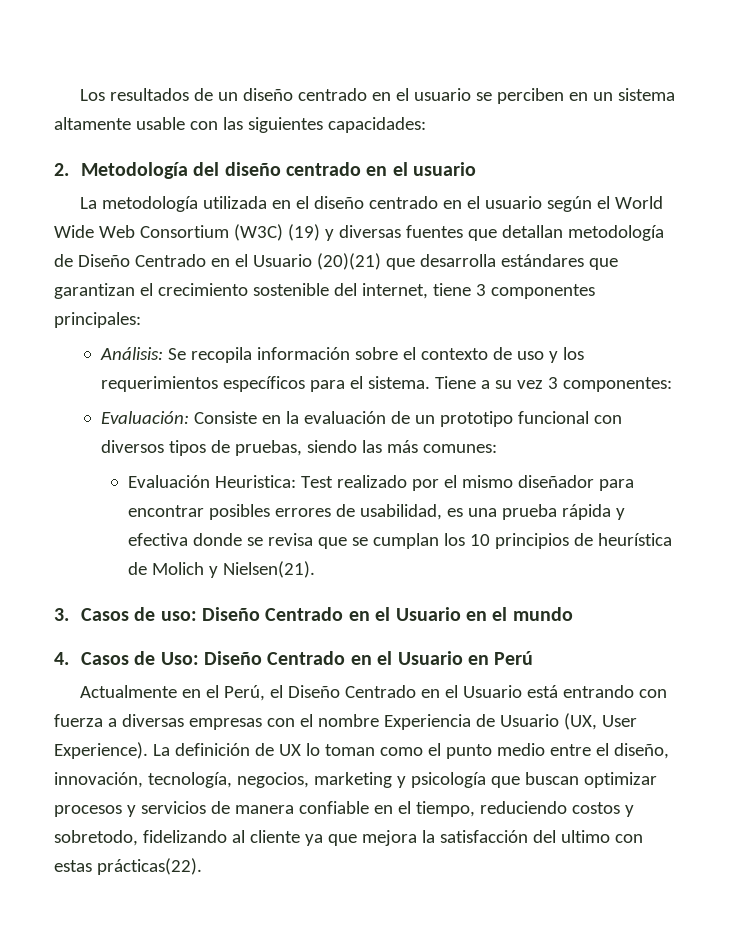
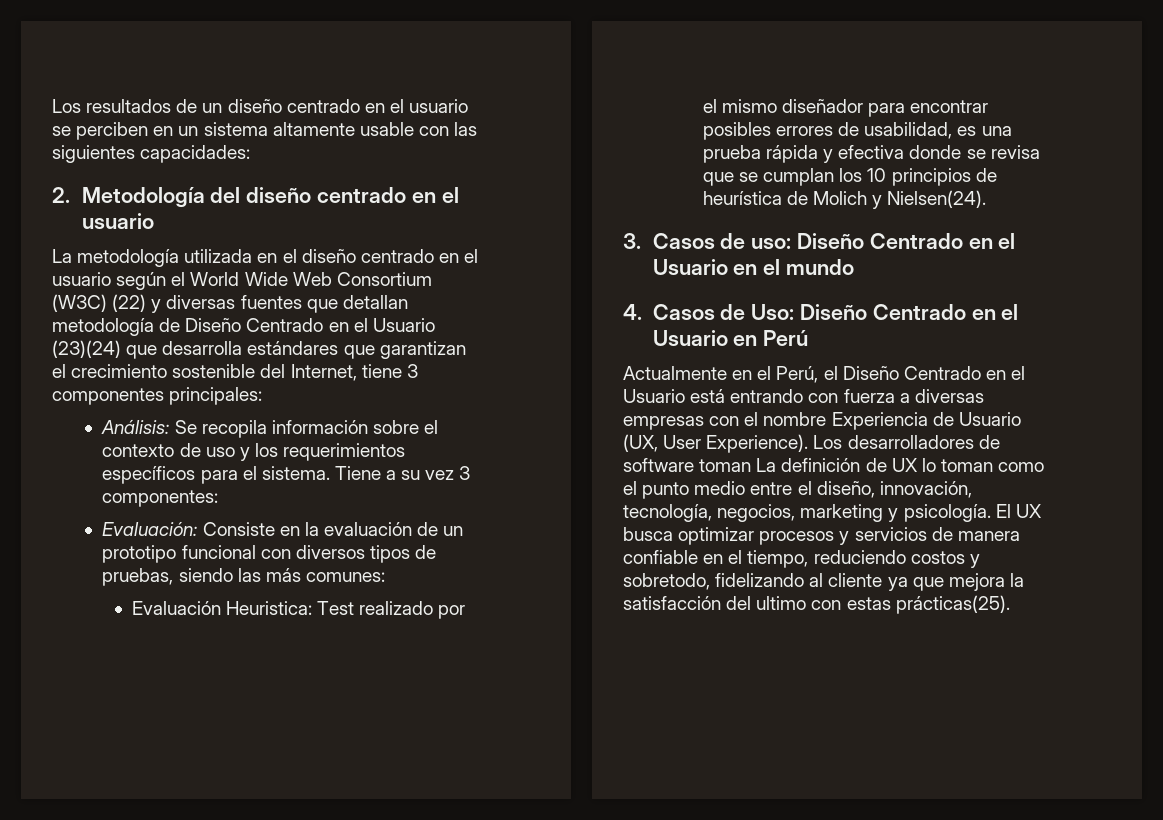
- La metodología utilizada en el diseño centrado en el usuario según el World Wide Web Consortium (W3C) (19) y diversas fuentes que detallan metodología de Diseño Centrado en el Usuario (20)(21) que desarrolla estándares que garantizan el crecimiento sostenible del internet, tiene 3 componentes principales:
+ La metodología utilizada en el diseño centrado en el usuario según el World Wide Web Consortium (W3C) (22) y diversas fuentes que detallan metodología de Diseño Centrado en el Usuario (23)(24) que desarrolla estándares que garantizan el crecimiento sostenible del Internet, tiene 3 componentes principales:
- Evaluación Heuristica: Test realizado por el mismo diseñador para encontrar posibles errores de usabilidad, es una prueba rápida y efectiva donde se revisa que se cumplan los 10 principios de heurística de Molich y Nielsen(21).
+ Evaluación Heuristica: Test realizado por el mismo diseñador para encontrar posibles errores de usabilidad, es una prueba rápida y efectiva donde se revisa que se cumplan los 10 principios de heurística de Molich y Nielsen(24).
- La definición de UX lo toman como el punto medio entre el diseño, innovación, tecnología, negocios, marketing y psicología que buscan optimizar procesos y servicios de manera confiable en el tiempo, reduciendo costos y sobretodo, fidelizando al cliente ya que mejora la satisfacción del ultimo con estas prácticas(22).
+ Los desarrolladores de software toman La definición de UX lo toman como el punto medio entre el diseño, innovación, tecnología, negocios, marketing y psicología. El UX busca optimizar procesos y servicios de manera confiable en el tiempo, reduciendo costos y sobretodo, fidelizando al cliente ya que mejora la satisfacción del ultimo con estas prácticas(25).

